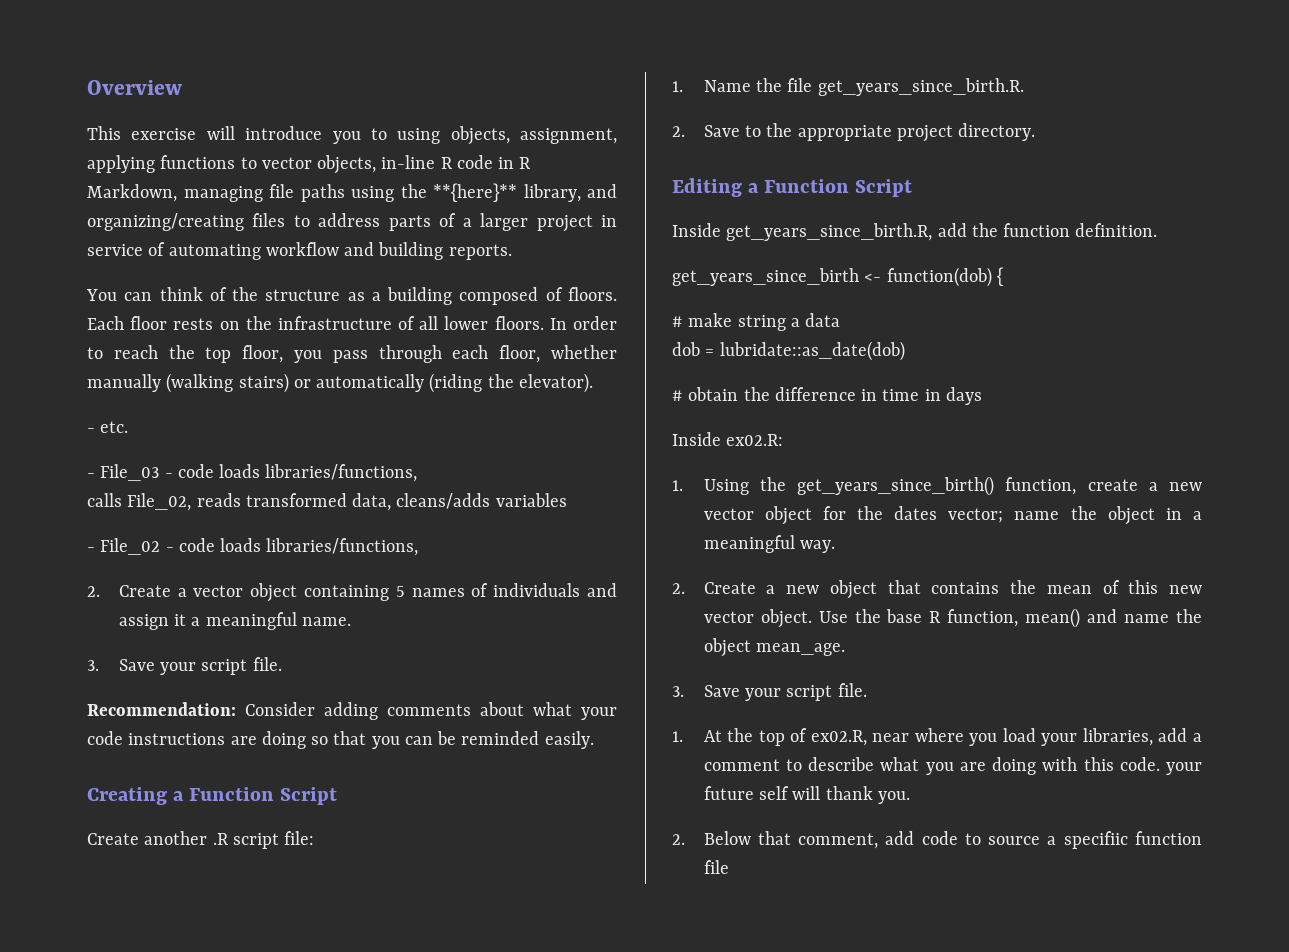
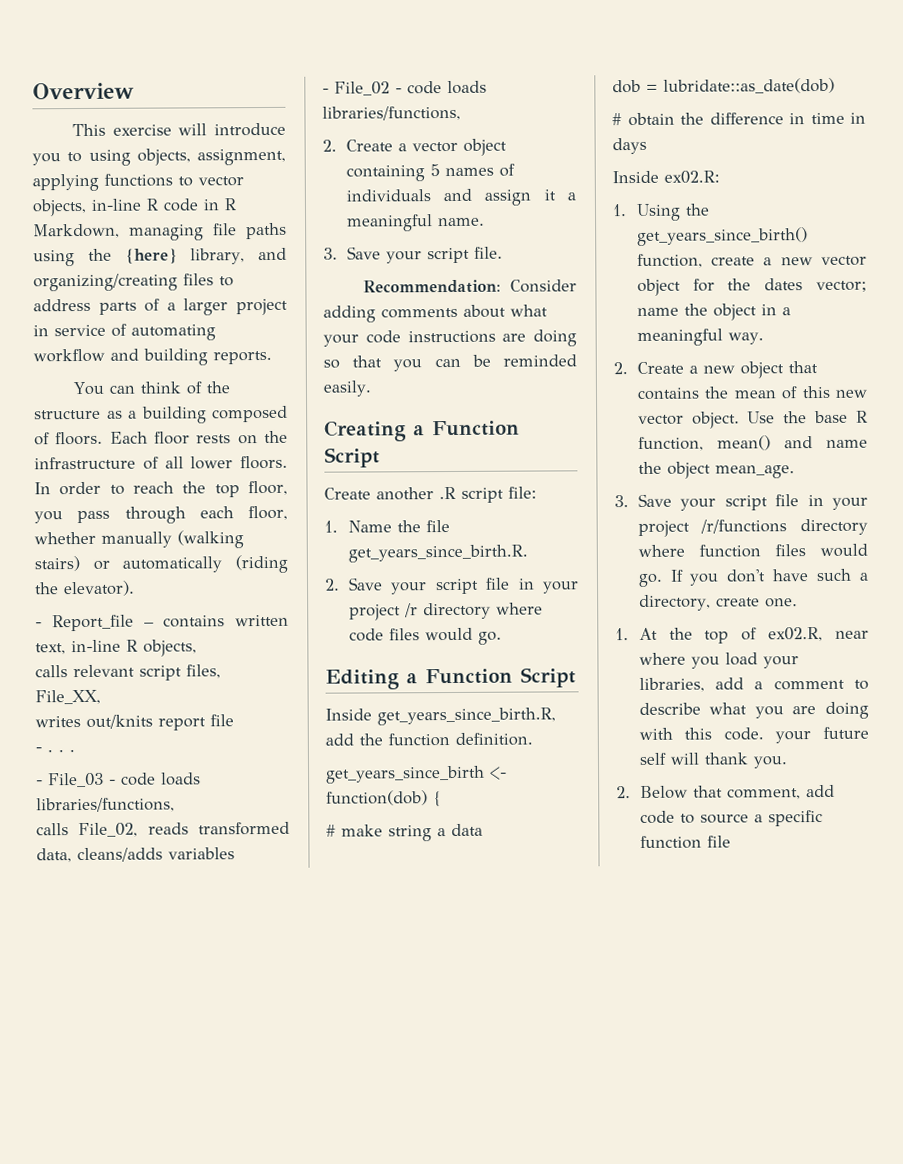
- This exercise will introduce you to using objects, assignment, applying functions to vector objects, in-line R code in R Markdown, managing file paths using the **{here}** library, and organizing/creating files to address parts of a larger project in service of automating workflow and building reports.
+ This exercise will introduce you to using objects, assignment, applying functions to vector objects, in-line R code in R Markdown, managing file paths using the {here} library, and organizing/creating files to address parts of a larger project in service of automating workflow and building reports.
- - etc.
+ - Report_file – contains written text, in-line R objects,
+ calls relevant script files, File_XX,
+ writes out/knits report file
+ - . . .
- 2. Save to the appropriate project directory.
+ 2. Save your script file in your project /r directory where code files would go.
  Use the base R function, mean() and name the object mean_age.
- 3. Save your script file.
+ 3. Save your script file in your project /r/functions directory where function files would go. If you don't have such a directory, create one.
- 2. Below that comment, add code to source a specifiic function file
+ 2. Below that comment, add code to source a specific function file

